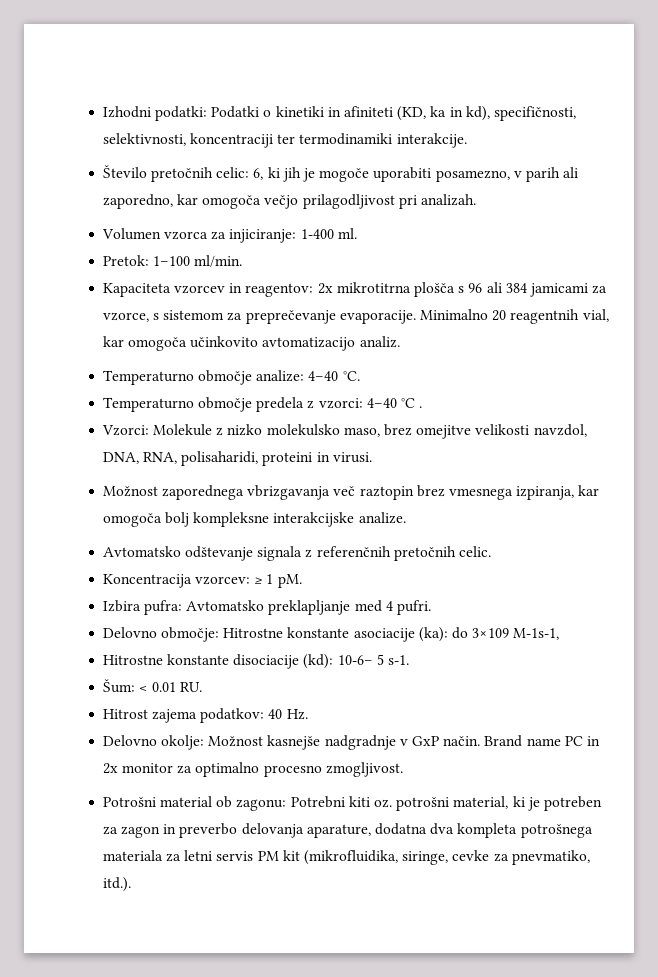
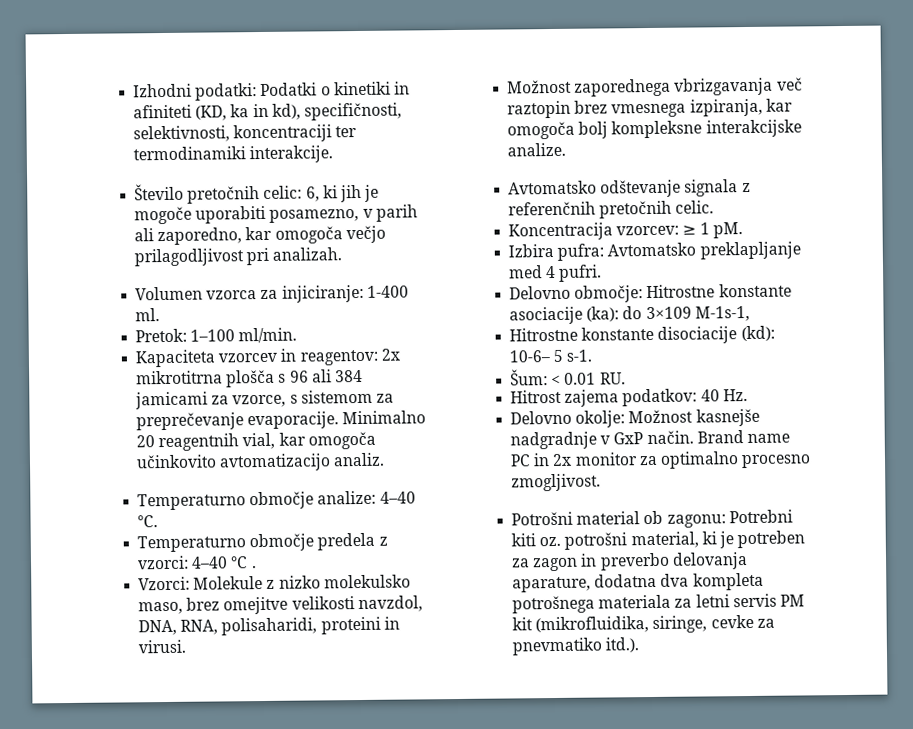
- Potrošni material ob zagonu: Potrebni kiti oz. potrošni material, ki je potreben za zagon in preverbo delovanja aparature, dodatna dva kompleta potrošnega materiala za letni servis PM kit (mikrofluidika, siringe, cevke za pnevmatiko, itd.).
+ Potrošni material ob zagonu: Potrebni kiti oz. potrošni material, ki je potreben za zagon in preverbo delovanja aparature, dodatna dva kompleta potrošnega materiala za letni servis PM kit (mikrofluidika, siringe, cevke za pnevmatiko itd.).

